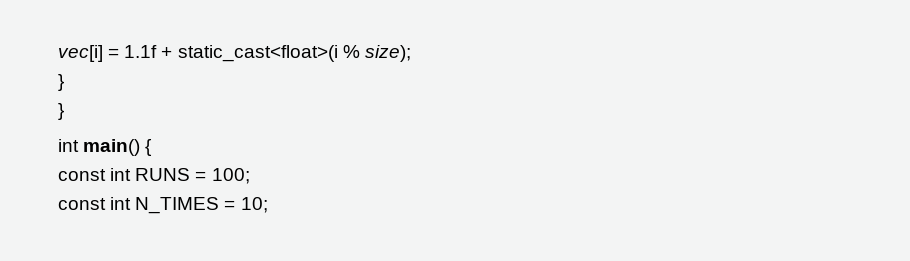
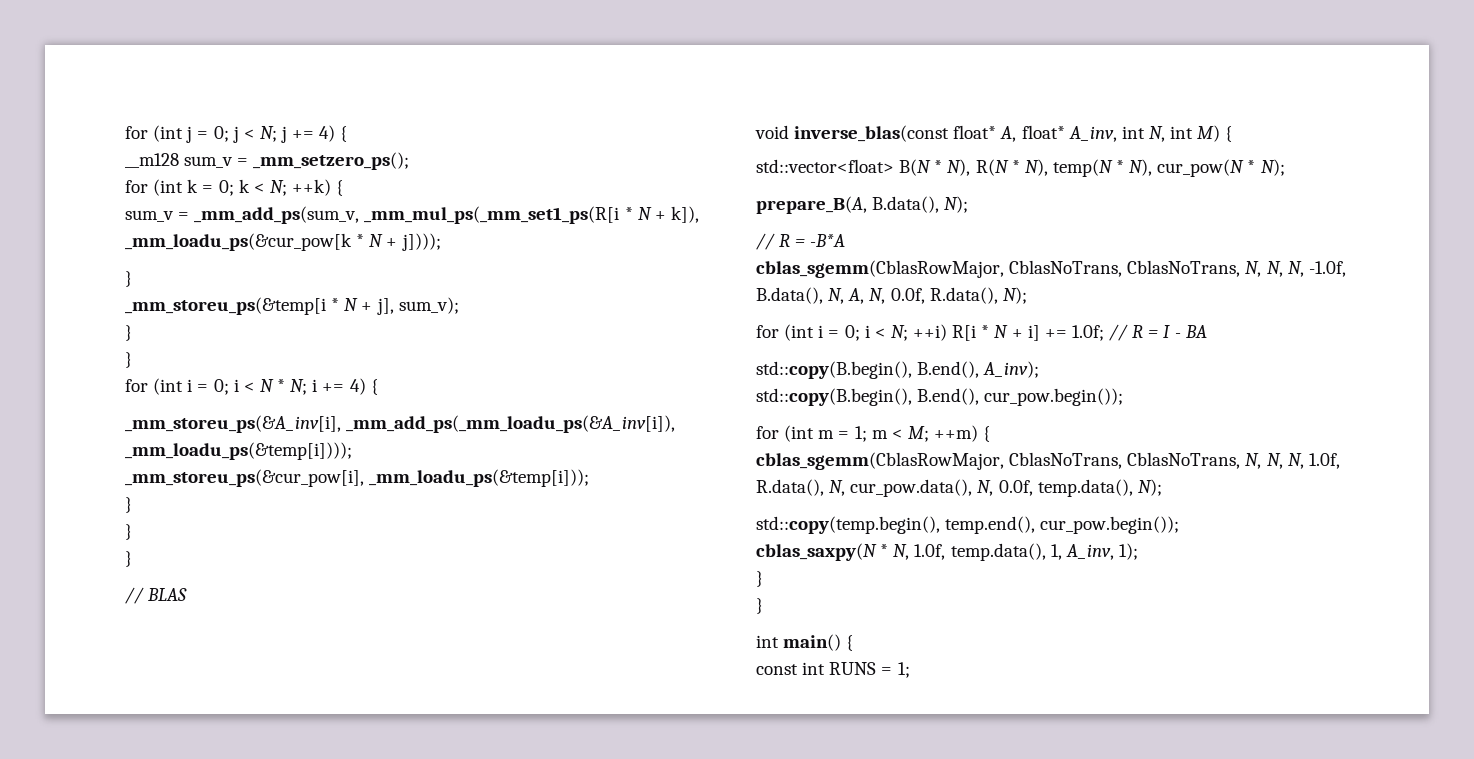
- vec[i] = 1.1f + static_cast<float>(i % size);
+ for (int j = 0; j < N; j += 4) {
+ __m128 sum_v = _mm_setzero_ps();
+ for (int k = 0; k < N; ++k) {
+ sum_v = _mm_add_ps(sum_v, _mm_mul_ps(_mm_set1_ps(R[i * N + k]), _mm_loadu_ps(&cur_pow[k * N + j])));
+ }
+ _mm_storeu_ps(&temp[i * N + j], sum_v);
+ }
+ }
+ for (int i = 0; i < N * N; i += 4) {
+ _mm_storeu_ps(&A_inv[i], _mm_add_ps(_mm_loadu_ps(&A_inv[i]), _mm_loadu_ps(&temp[i])));
+ _mm_storeu_ps(&cur_pow[i], _mm_loadu_ps(&temp[i]));
+ }
+ }
+ }
+ // BLAS
+ void inverse_blas(const float* A, float* A_inv, int N, int M) {
+ std::vector<float> B(N * N), R(N * N), temp(N * N), cur_pow(N * N);
+ prepare_B(A, B.data(), N);
+ // R = -B*A
+ cblas_sgemm(CblasRowMajor, CblasNoTrans, CblasNoTrans, N, N, N, -1.0f, B.data(), N, A, N, 0.0f, R.data(), N);
+ for (int i = 0; i < N; ++i) R[i * N + i] += 1.0f; // R = I - BA
+ std::copy(B.begin(), B.end(), A_inv);
+ std::copy(B.begin(), B.end(), cur_pow.begin());
+ for (int m = 1; m < M; ++m) {
+ cblas_sgemm(CblasRowMajor, CblasNoTrans, CblasNoTrans, N, N, N, 1.0f, R.data(), N, cur_pow.data(), N, 0.0f, temp.data(), N);
+ std::copy(temp.begin(), temp.end(), cur_pow.begin());
+ cblas_saxpy(N * N, 1.0f, temp.data(), 1, A_inv, 1);
- const int RUNS = 100;
- const int N_TIMES = 10;
+ const int RUNS = 1;

